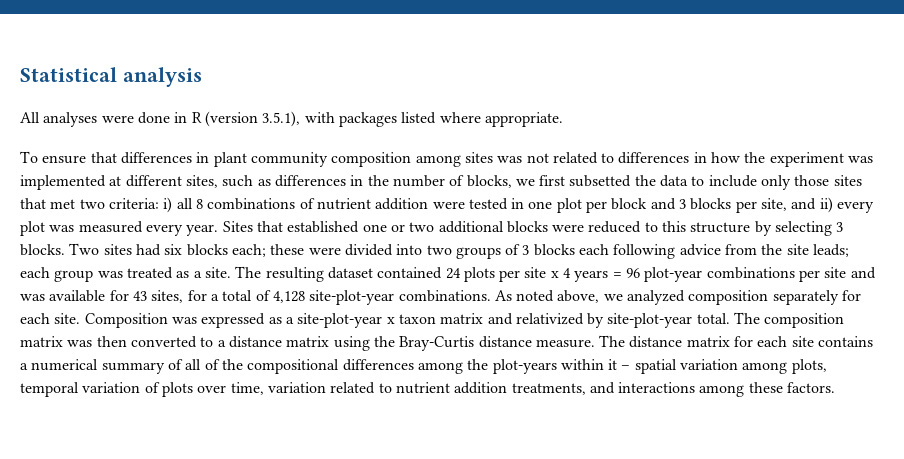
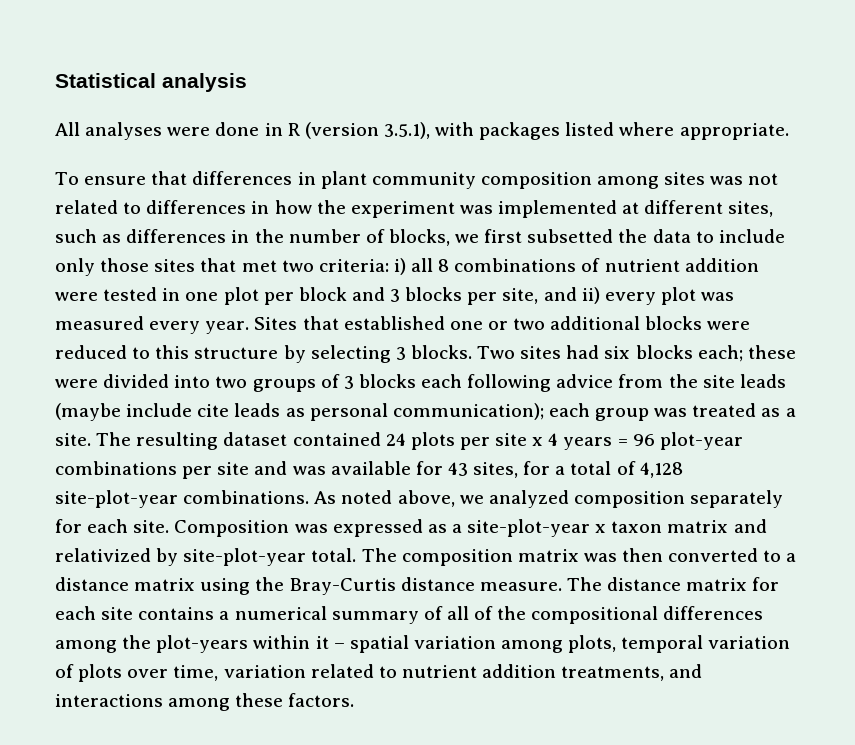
- Two sites had six blocks each; these were divided into two groups of 3 blocks each following advice from the site leads; each group was treated as a site.
+ Two sites had six blocks each; these were divided into two groups of 3 blocks each following advice from the site leads (maybe include cite leads as personal communication); each group was treated as a site.

